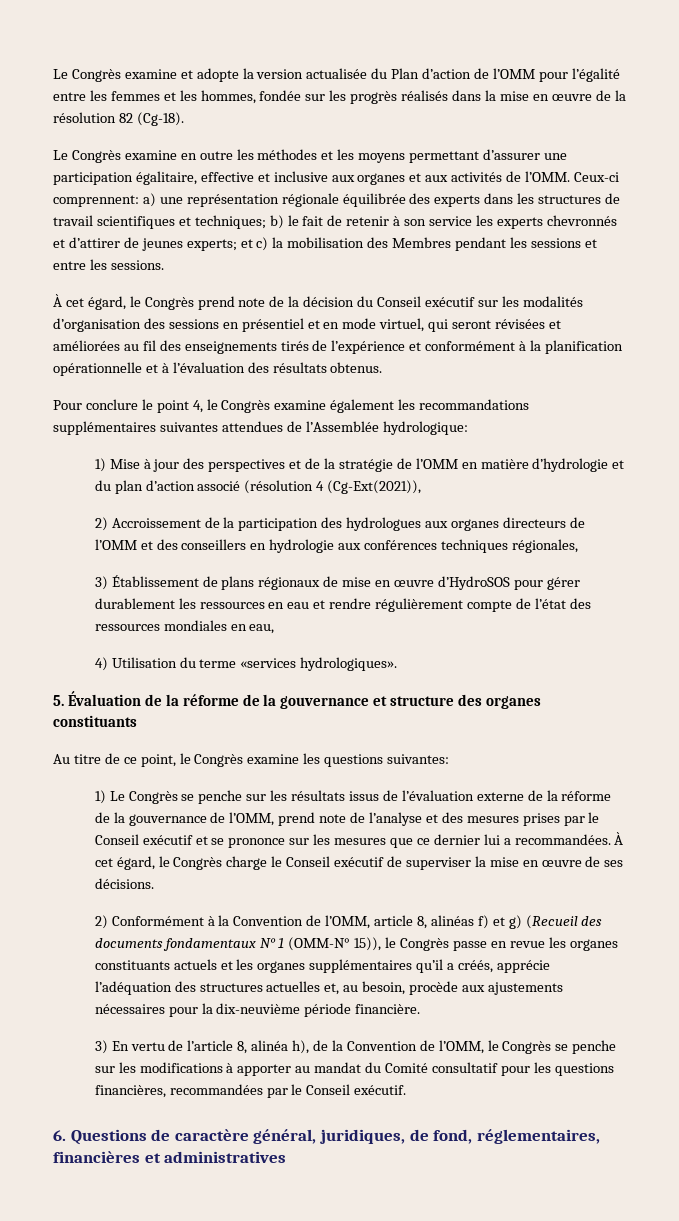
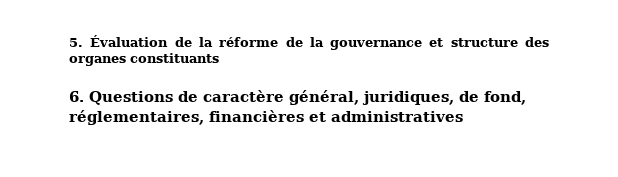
- Le Congrès examine et adopte la version actualisée du Plan d’action de l’OMM pour l’égalité entre les femmes et les hommes, fondée sur les progrès réalisés dans la mise en œuvre de la résolution 82 (Cg-18).
- Le Congrès examine en outre les méthodes et les moyens permettant d’assurer une participation égalitaire, effective et inclusive aux organes et aux activités de l’OMM. Ceux-ci comprennent: a) une représentation régionale équilibrée des experts dans les structures de travail scientifiques et techniques; b) le fait de retenir à son service les experts chevronnés et d’attirer de jeunes experts; et c) la mobilisation des Membres pendant les sessions et entre les sessions.
- À cet égard, le Congrès prend note de la décision du Conseil exécutif sur les modalités d’organisation des sessions en présentiel et en mode virtuel, qui seront révisées et améliorées au fil des enseignements tirés de l’expérience et conformément à la planification opérationnelle et à l’évaluation des résultats obtenus.
- Pour conclure le point 4, le Congrès examine également les recommandations supplémentaires suivantes attendues de l’Assemblée hydrologique:
- 1) Mise à jour des perspectives et de la stratégie de l’OMM en matière d’hydrologie et du plan d’action associé (résolution 4 (Cg-Ext(2021)),
- 2) Accroissement de la participation des hydrologues aux organes directeurs de l’OMM et des conseillers en hydrologie aux conférences techniques régionales,
- 3) Établissement de plans régionaux de mise en œuvre d’HydroSOS pour gérer durablement les ressources en eau et rendre régulièrement compte de l’état des ressources mondiales en eau,
- 4) Utilisation du terme «services hydrologiques».
- Au titre de ce point, le Congrès examine les questions suivantes:
- 1) Le Congrès se penche sur les résultats issus de l’évaluation externe de la réforme de la gouvernance de l’OMM, prend note de l’analyse et des mesures prises par le Conseil exécutif et se prononce sur les mesures que ce dernier lui a recommandées. À cet égard, le Congrès charge le Conseil exécutif de superviser la mise en œuvre de ses décisions.
- 2) Conformément à la Convention de l’OMM, article 8, alinéas f) et g) (Recueil des documents fondamentaux N° 1 (OMM-N° 15)), le Congrès passe en revue les organes constituants actuels et les organes supplémentaires qu’il a créés, apprécie l’adéquation des structures actuelles et, au besoin, procède aux ajustements nécessaires pour la dix-neuvième période financière.
- 3) En vertu de l’article 8, alinéa h), de la Convention de l’OMM, le Congrès se penche sur les modifications à apporter au mandat du Comité consultatif pour les questions financières, recommandées par le Conseil exécutif.

